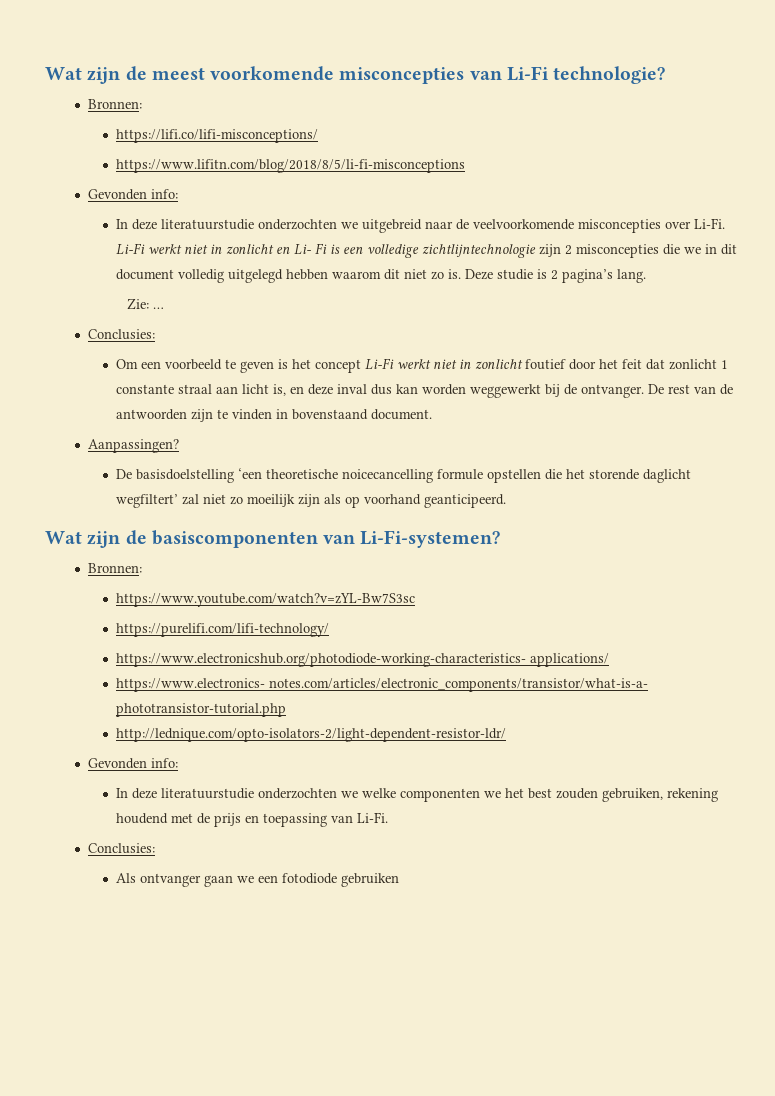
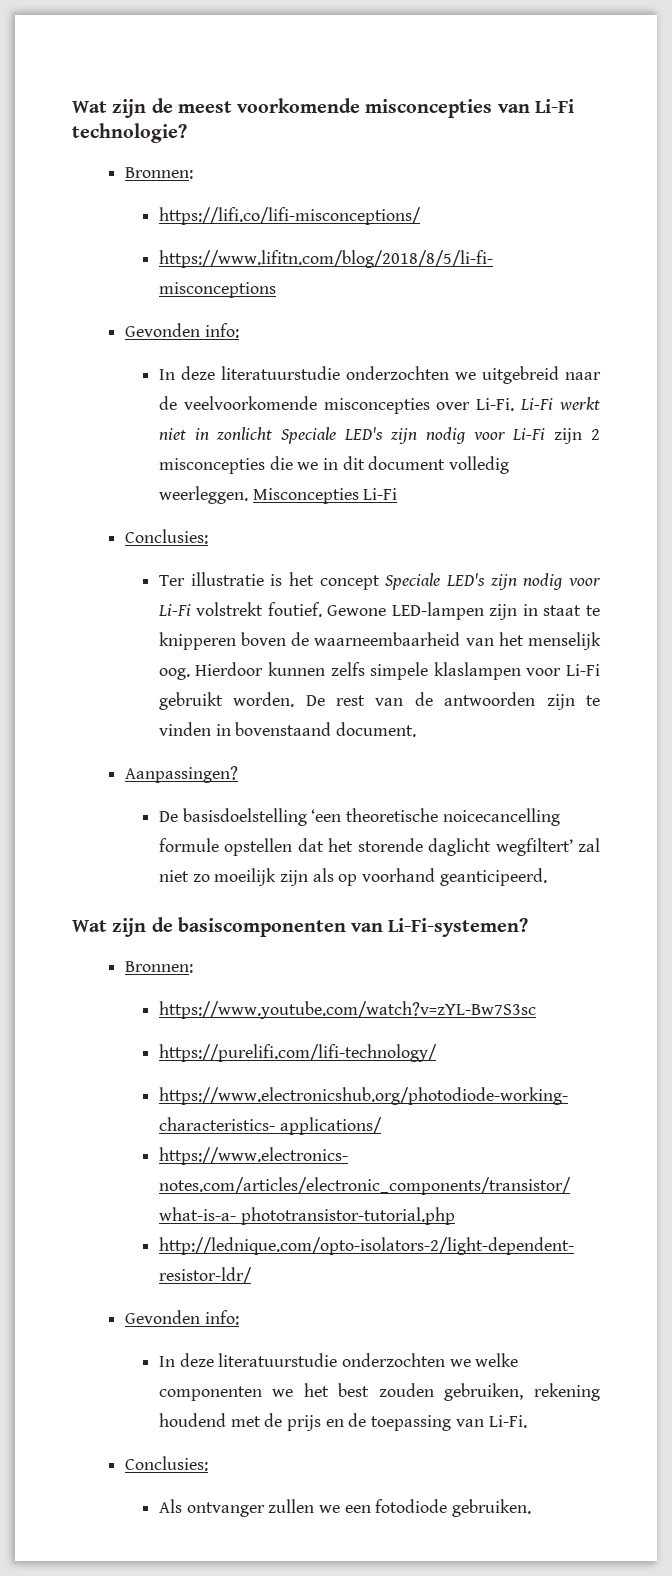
- Li-Fi werkt niet in zonlicht en Li- Fi is een volledige zichtlijntechnologie zijn 2 misconcepties die we in dit document volledig uitgelegd hebben waarom dit niet zo is. Deze studie is 2 pagina’s lang.
- Zie: …
+ Li-Fi werkt niet in zonlicht Speciale LED's zijn nodig voor Li-Fi zijn 2 misconcepties die we in dit document volledig weerleggen. Misconcepties Li-Fi
  Conclusies:
- Om een voorbeeld te geven is het concept Li-Fi werkt niet in zonlicht foutief door het feit dat zonlicht 1 constante straal aan licht is, en deze inval dus kan worden weggewerkt bij de ontvanger.
+ Ter illustratie is het concept Speciale LED's zijn nodig voor Li-Fi volstrekt foutief. Gewone LED-lampen zijn in staat te knipperen boven de waarneembaarheid van het menselijk oog. Hierdoor kunnen zelfs simpele klaslampen voor Li-Fi gebruikt worden.
- De basisdoelstelling ‘een theoretische noicecancelling formule opstellen die het storende daglicht wegfiltert’ zal niet zo moeilijk zijn als op voorhand geanticipeerd.
+ De basisdoelstelling ‘een theoretische noicecancelling formule opstellen dat het storende daglicht wegfiltert’ zal niet zo moeilijk zijn als op voorhand geanticipeerd.
- In deze literatuurstudie onderzochten we welke componenten we het best zouden gebruiken, rekening houdend met de prijs en toepassing van Li-Fi.
+ In deze literatuurstudie onderzochten we welke componenten we het best zouden gebruiken, rekening houdend met de prijs en de toepassing van Li-Fi.
- Als ontvanger gaan we een fotodiode gebruiken
+ Als ontvanger zullen we een fotodiode gebruiken.

